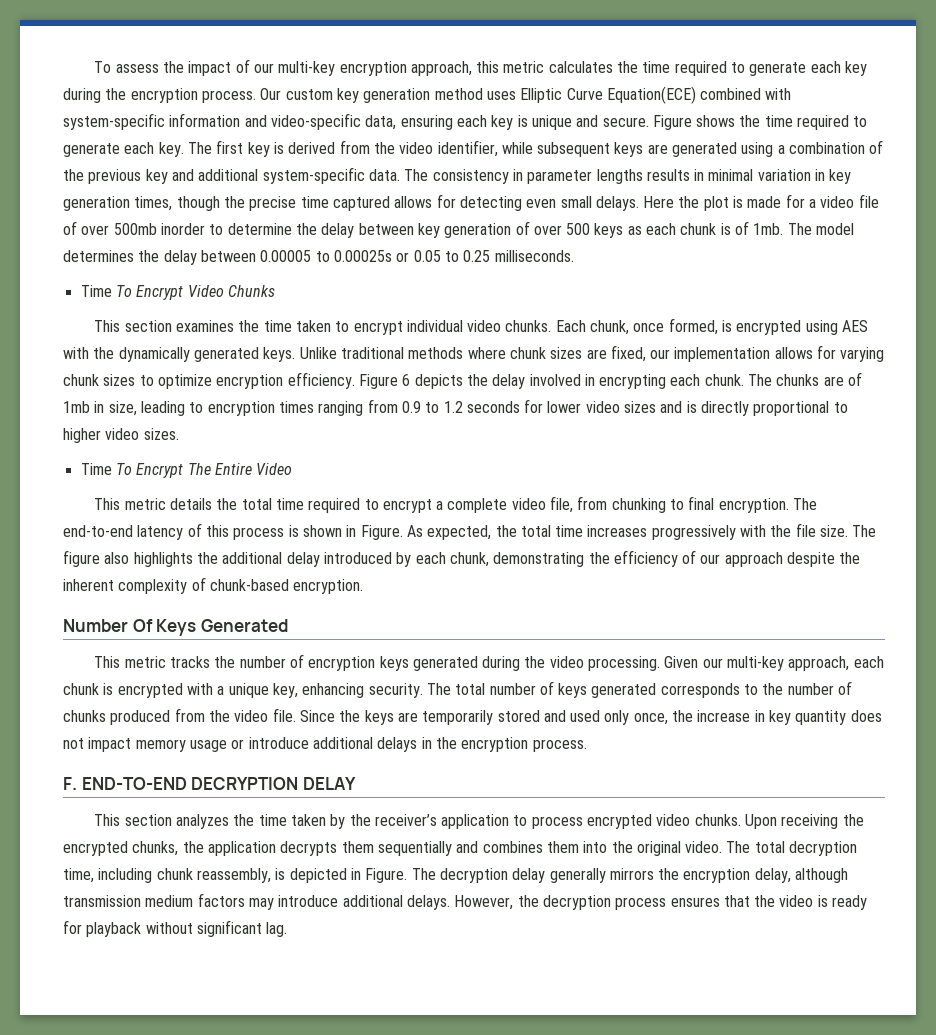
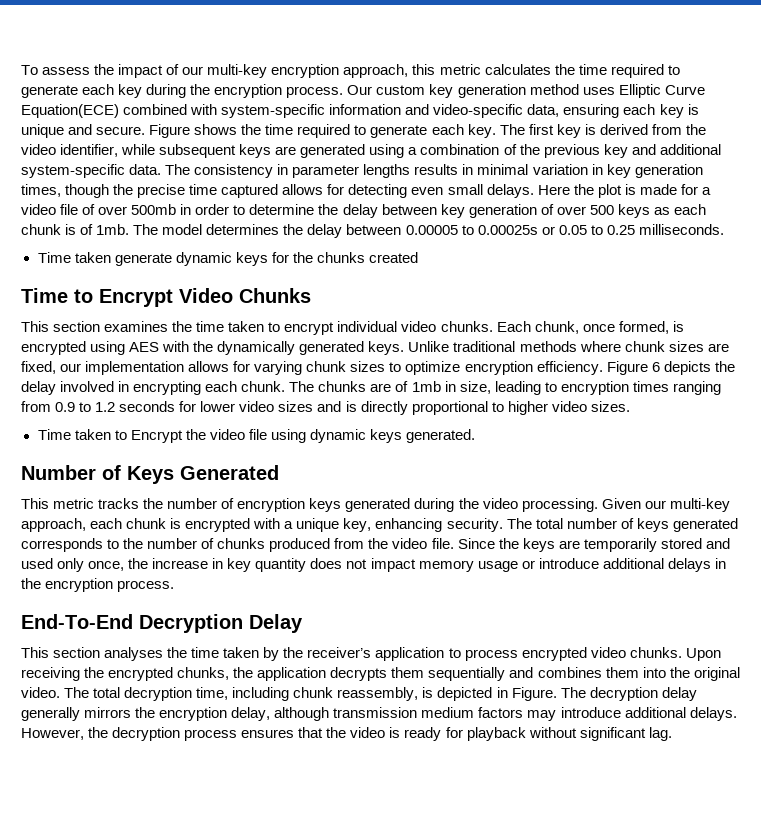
- Here the plot is made for a video file of over 500mb inorder to determine the delay between key generation of over 500 keys as each chunk is of 1mb.
+ Here the plot is made for a video file of over 500mb in order to determine the delay between key generation of over 500 keys as each chunk is of 1mb.
- Time To Encrypt Video Chunks
+ Time taken generate dynamic keys for the chunks created
+ Time to Encrypt Video Chunks
- Time To Encrypt The Entire Video
- This metric details the total time required to encrypt a complete video file, from chunking to final encryption. The end-to-end latency of this process is shown in Figure. As expected, the total time increases progressively with the file size. The figure also highlights the additional delay introduced by each chunk, demonstrating the efficiency of our approach despite the inherent complexity of chunk-based encryption.
+ Time taken to Encrypt the video file using dynamic keys generated.
- Number Of Keys Generated
+ Number of Keys Generated
- F. END-TO-END DECRYPTION DELAY
- This section analyzes the time taken by the receiver’s application to process encrypted video chunks.
+ End-To-End Decryption Delay
+ This section analyses the time taken by the receiver’s application to process encrypted video chunks.

